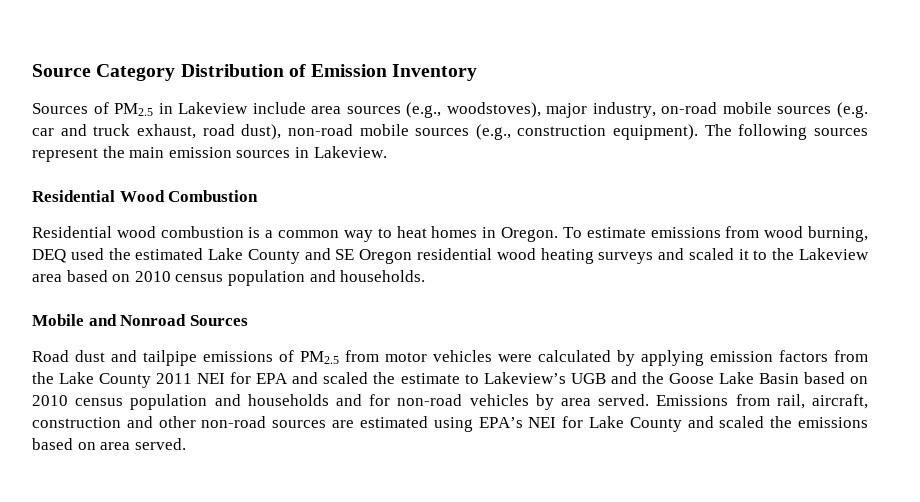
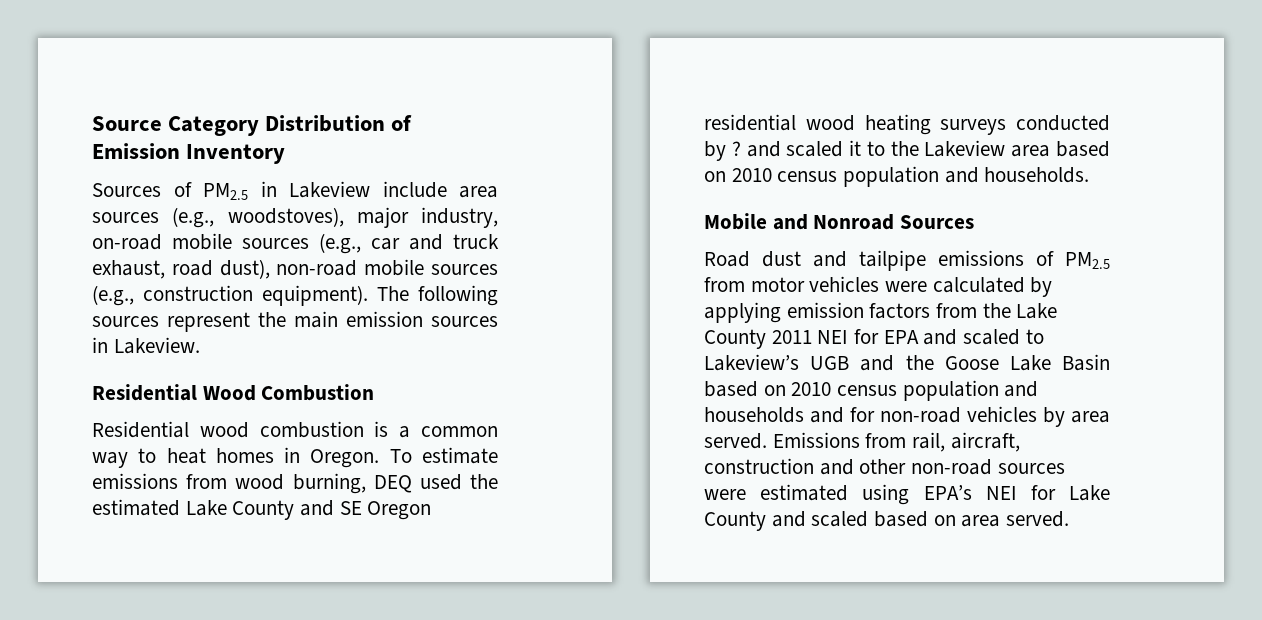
- Sources of PM2.5 in Lakeview include area sources (e.g., woodstoves), major industry, on-road mobile sources (e.g. car and truck exhaust, road dust), non-road mobile sources (e.g., construction equipment).
+ Sources of PM2.5 in Lakeview include area sources (e.g., woodstoves), major industry, on-road mobile sources (e.g., car and truck exhaust, road dust), non-road mobile sources (e.g., construction equipment).
- To estimate emissions from wood burning, DEQ used the estimated Lake County and SE Oregon residential wood heating surveys and scaled it to the Lakeview area based on 2010 census population and households.
+ To estimate emissions from wood burning, DEQ used the estimated Lake County and SE Oregon residential wood heating surveys conducted by ? and scaled it to the Lakeview area based on 2010 census population and households.
- Road dust and tailpipe emissions of PM2.5 from motor vehicles were calculated by applying emission factors from the Lake County 2011 NEI for EPA and scaled the estimate to Lakeview’s UGB and the Goose Lake Basin based on 2010 census population and households and for non-road vehicles by area served.
+ Road dust and tailpipe emissions of PM2.5 from motor vehicles were calculated by applying emission factors from the Lake County 2011 NEI for EPA and scaled to Lakeview’s UGB and the Goose Lake Basin based on 2010 census population and households and for non-road vehicles by area served.
- Emissions from rail, aircraft, construction and other non-road sources are estimated using EPA’s NEI for Lake County and scaled the emissions based on area served.
+ Emissions from rail, aircraft, construction and other non-road sources were estimated using EPA’s NEI for Lake County and scaled based on area served.

